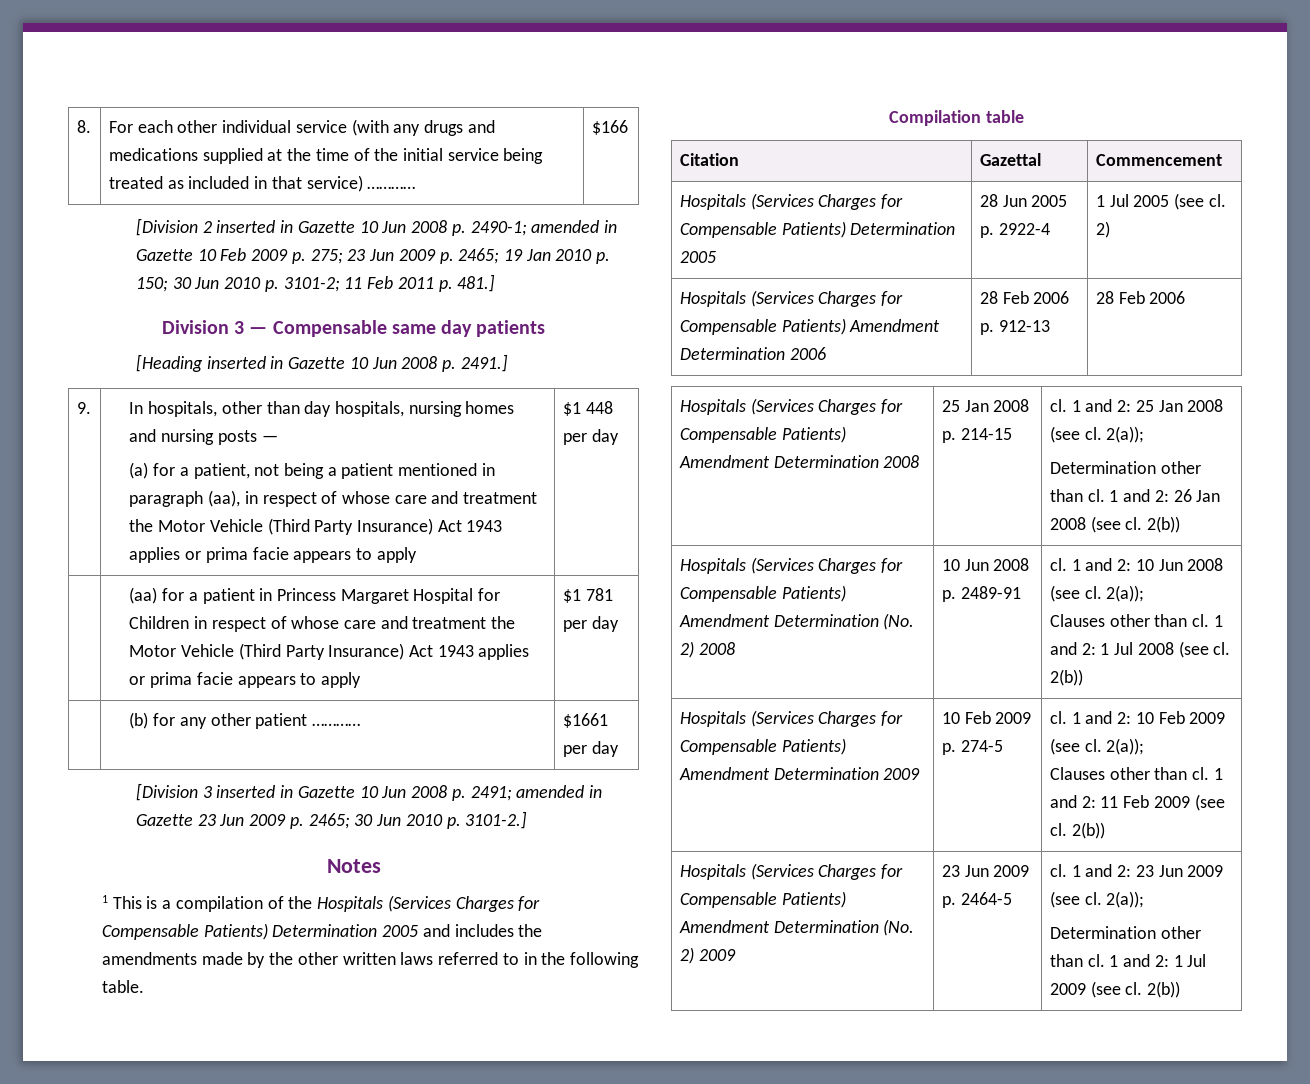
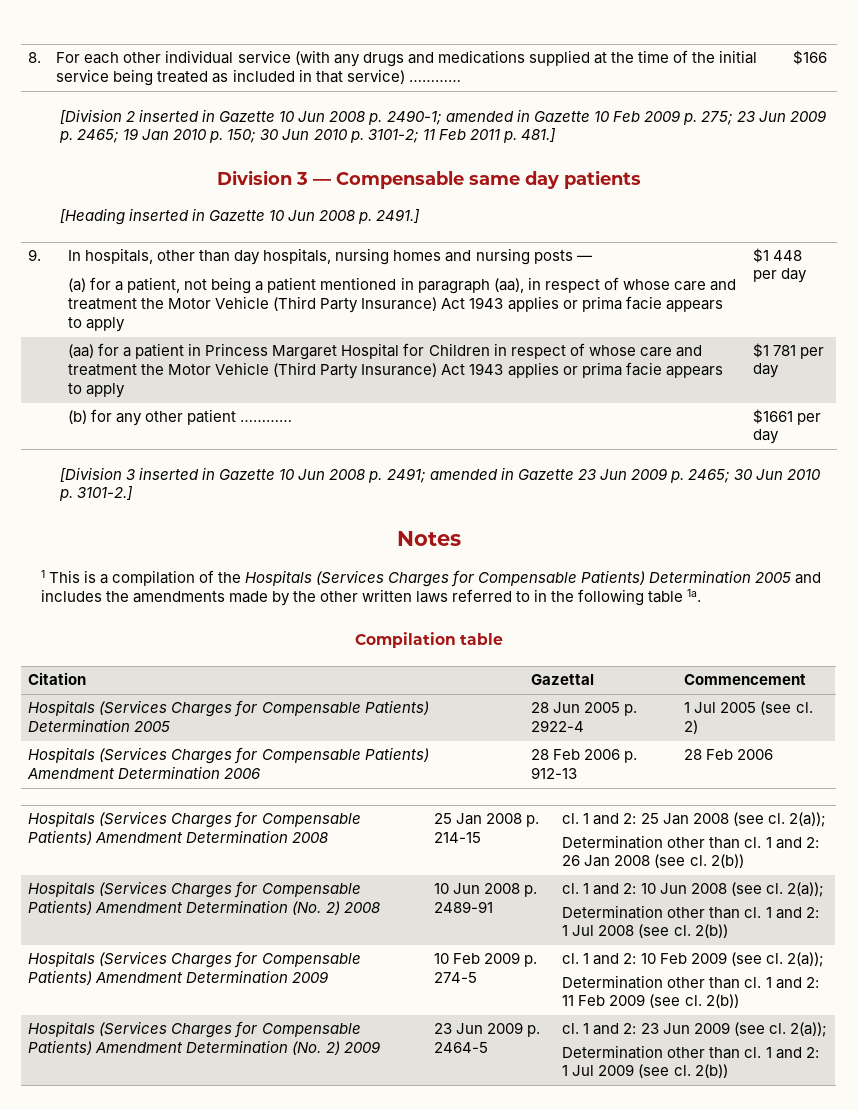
- 1 This is a compilation of the Hospitals (Services Charges for Compensable Patients) Determination 2005 and includes the amendments made by the other written laws referred to in the following table.
+ 1 This is a compilation of the Hospitals (Services Charges for Compensable Patients) Determination 2005 and includes the amendments made by the other written laws referred to in the following table 1a.
  Hospitals (Services Charges for Compensable Patients) Amendment Determination (No. 2) 2008 | 10 Jun 2008 p. 2489-91 | cl. 1 and 2: 10 Jun 2008 (see cl. 2(a));
- Clauses other than cl. 1 and 2: 1 Jul 2008 (see cl. 2(b))
+ Determination other than cl. 1 and 2: 1 Jul 2008 (see cl. 2(b))
  Hospitals (Services Charges for Compensable Patients) Amendment Determination 2009 | 10 Feb 2009 p. 274-5 | cl. 1 and 2: 10 Feb 2009 (see cl. 2(a));
- Clauses other than cl. 1 and 2: 11 Feb 2009 (see cl. 2(b))
+ Determination other than cl. 1 and 2: 11 Feb 2009 (see cl. 2(b))

